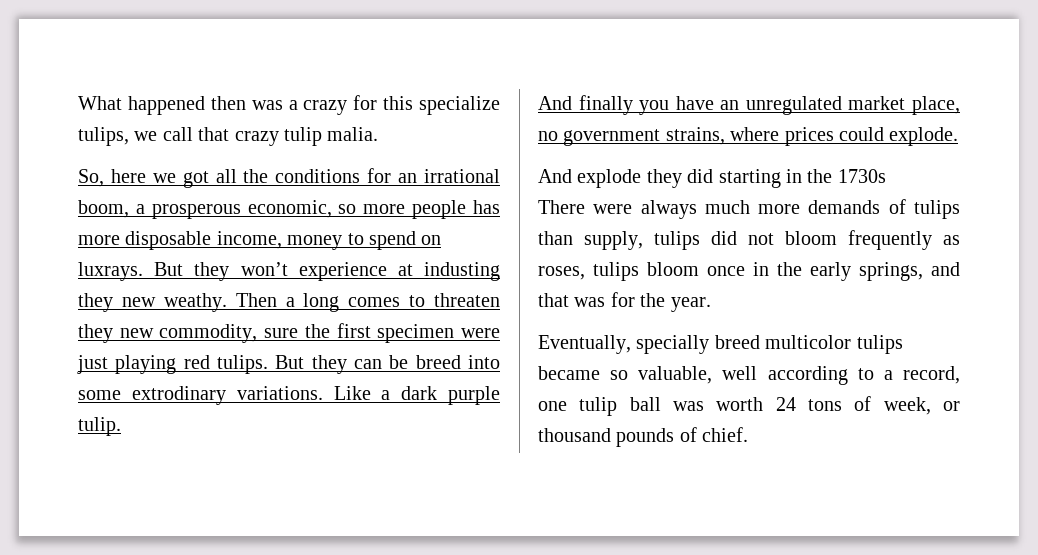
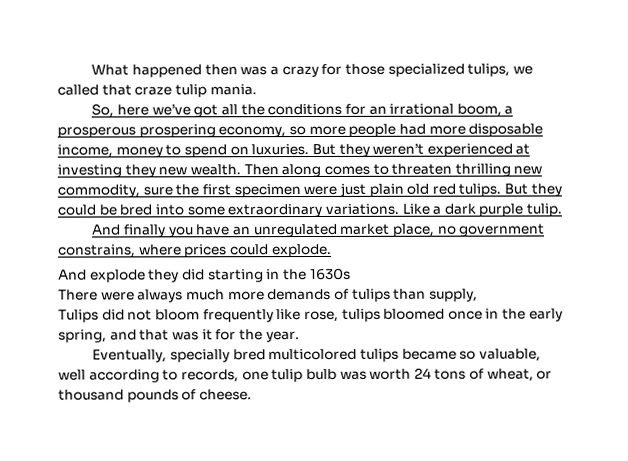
- What happened then was a crazy for this specialize tulips, we call that crazy tulip malia.
+ What happened then was a crazy for those specialized tulips, we called that craze tulip mania.
- So, here we got all the conditions for an irrational boom, a prosperous economic, so more people has more disposable income, money to spend on luxrays. But they won’t experience at industing they new weathy. Then a long comes to threaten they new commodity, sure the first specimen were just playing red tulips.
+ So, here we’ve got all the conditions for an irrational boom, a prosperous prospering economy, so more people had more disposable income, money to spend on luxuries. But they weren’t experienced at investing they new wealth. Then along comes to threaten thrilling new commodity, sure the first specimen were just plain old red tulips.
- But they can be breed into some extrodinary variations.
+ But they could be bred into some extraordinary variations.
- And finally you have an unregulated market place, no government strains, where prices could explode.
+ And finally you have an unregulated market place, no government constrains, where prices could explode.
- And explode they did starting in the 1730s
+ And explode they did starting in the 1630s
- There were always much more demands of tulips than supply, tulips did not bloom frequently as roses, tulips bloom once in the early springs, and that was for the year.
+ There were always much more demands of tulips than supply,
+ Tulips did not bloom frequently like rose, tulips bloomed once in the early spring, and that was it for the year.
- Eventually, specially breed multicolor tulips became so valuable, well according to a record, one tulip ball was worth 24 tons of week, or thousand pounds of chief.
+ Eventually, specially bred multicolored tulips became so valuable, well according to records, one tulip bulb was worth 24 tons of wheat, or thousand pounds of cheese.

